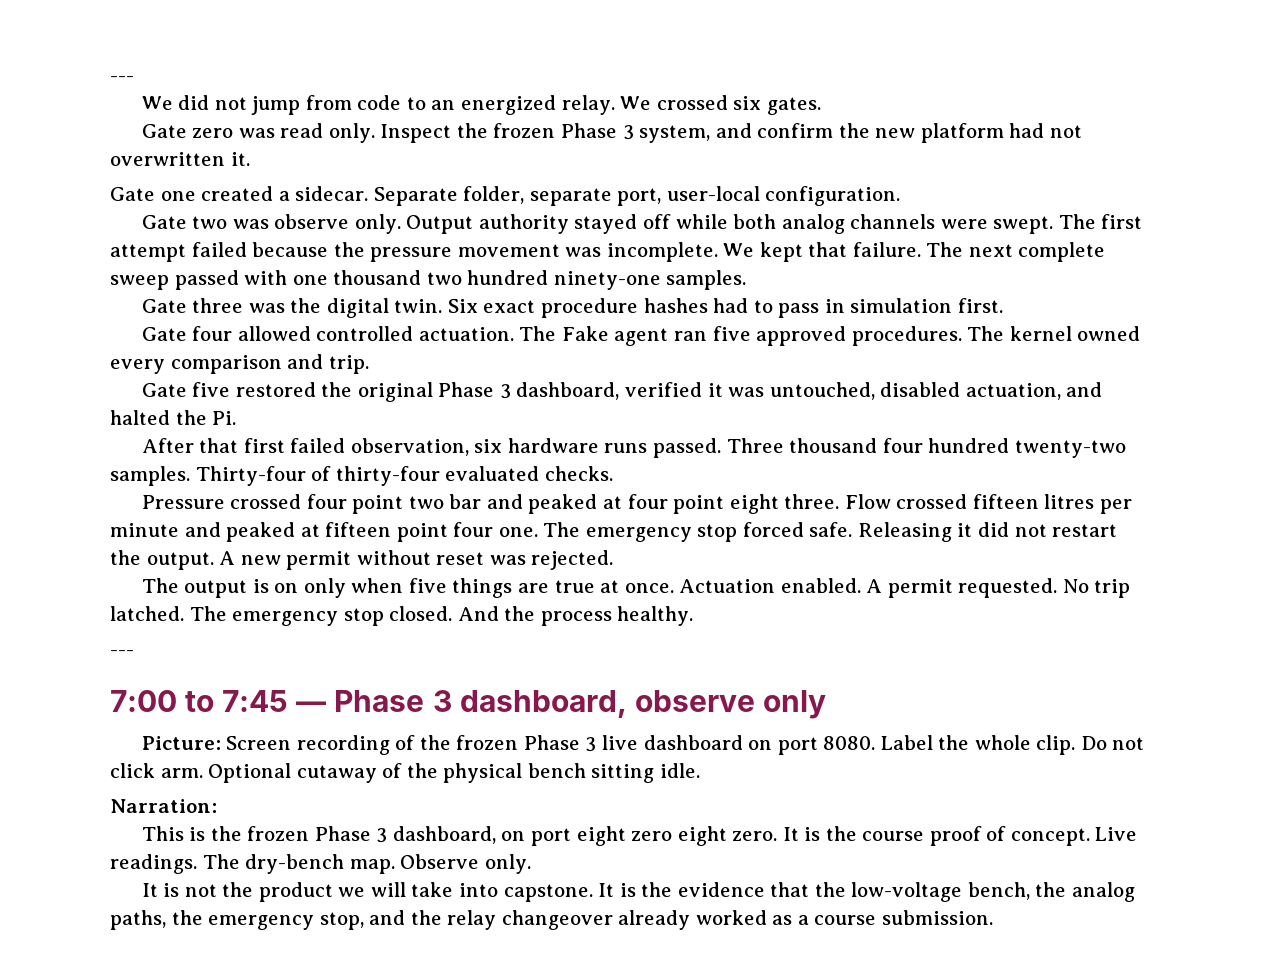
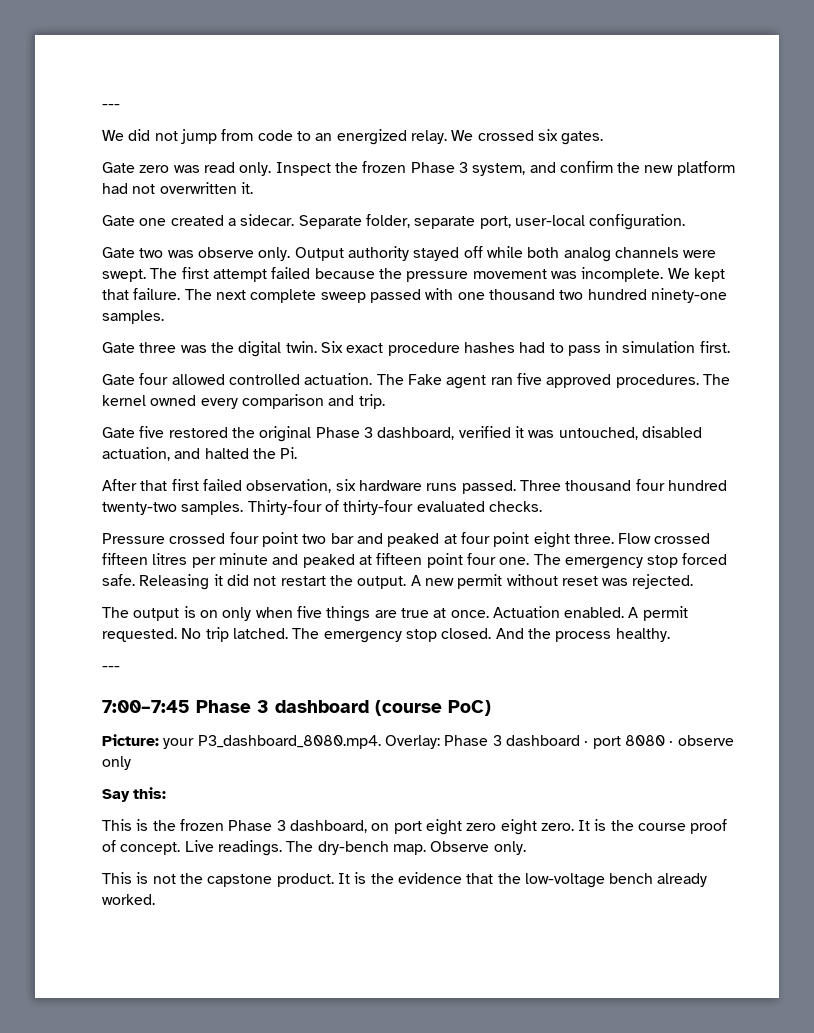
- 7:00 to 7:45 — Phase 3 dashboard, observe only
- Picture: Screen recording of the frozen Phase 3 live dashboard on port 8080. Label the whole clip. Do not click arm. Optional cutaway of the physical bench sitting idle.
- Narration:
+ 7:00–7:45 Phase 3 dashboard (course PoC)
+ Picture: your P3_dashboard_8080.mp4. Overlay: Phase 3 dashboard · port 8080 · observe only
+ Say this:
- It is not the product we will take into capstone.
+ This is not the capstone product.
- It is the evidence that the low-voltage bench, the analog paths, the emergency stop, and the relay changeover already worked as a course submission.
+ It is the evidence that the low-voltage bench already worked.

